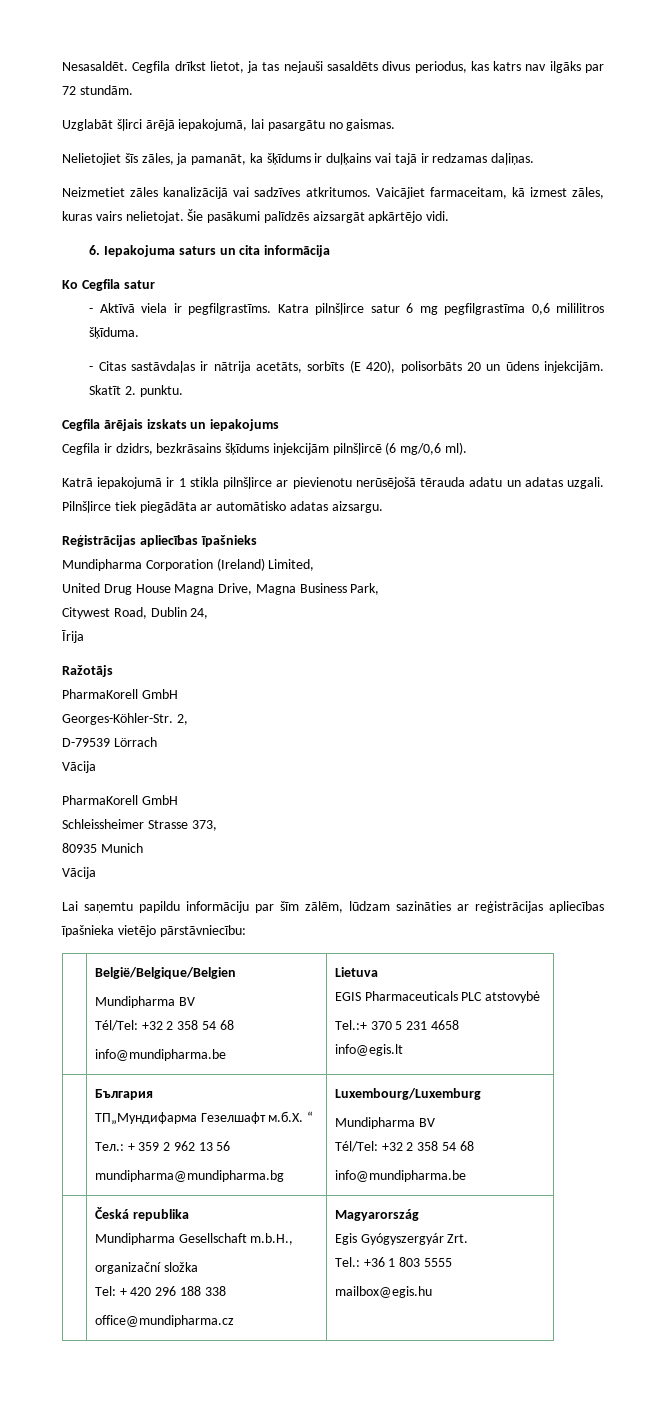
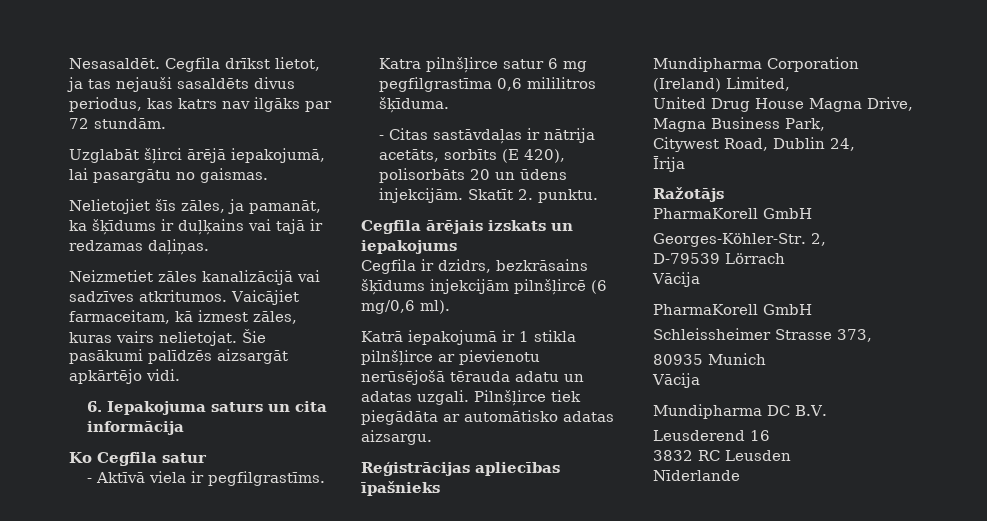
- Lai saņemtu papildu informāciju par šīm zālēm, lūdzam sazināties ar reģistrācijas apliecības īpašnieka vietējo pārstāvniecību:
- | België/Belgique/Belgien
- Mundipharma BV
- Tél/Tel: +32 2 358 54 68
- info@mundipharma.be | Lietuva
- EGIS Pharmaceuticals PLC atstovybė
- Tel.:+ 370 5 231 4658
- info@egis.lt
- | България
- ТП„Мундифарма Гезелшафт м.б.Х. “
- Teл.: + 359 2 962 13 56
- mundipharma@mundipharma.bg | Luxembourg/Luxemburg
- Mundipharma BV
- Tél/Tel: +32 2 358 54 68
- info@mundipharma.be
- | Česká republika
- Mundipharma Gesellschaft m.b.H.,
- organizační složka
- Tel: + 420 296 188 338
- office@mundipharma.cz | Magyarország
- Egis Gyógyszergyár Zrt.
- Tel.: +36 1 803 5555
- mailbox@egis.hu
+ Mundipharma DC B.V.
+ Leusderend 16
+ 3832 RC Leusden
+ Nīderlande

